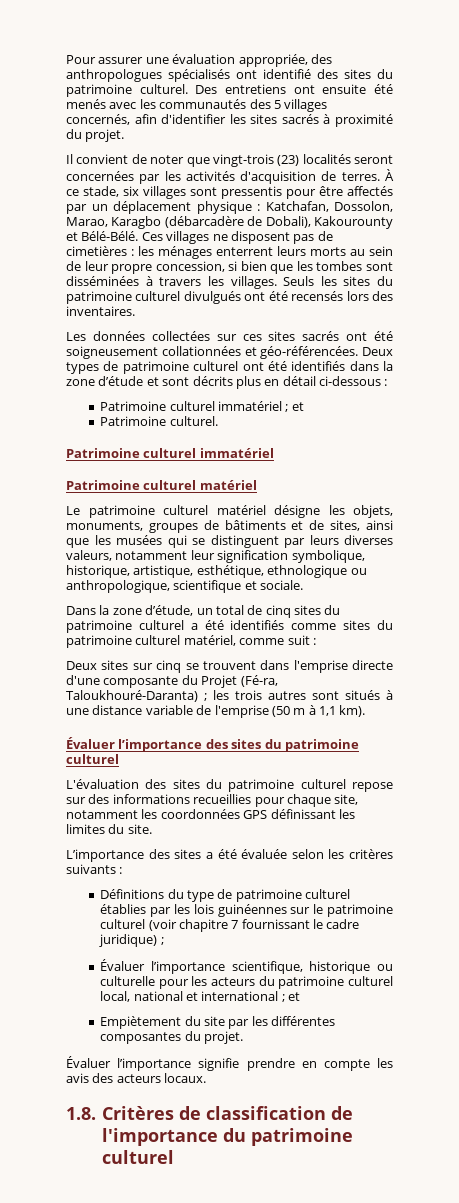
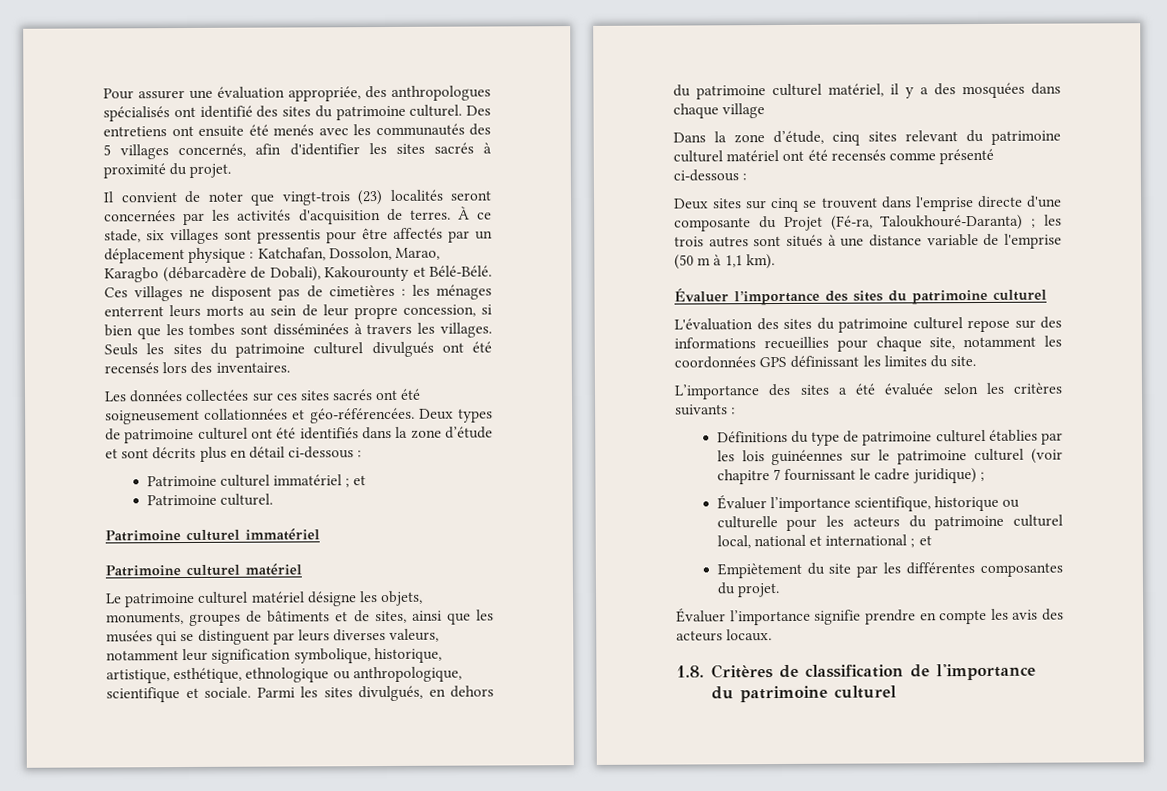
+ Parmi les sites divulgués, en dehors du patrimoine culturel matériel, il y a des mosquées dans chaque village
- Dans la zone d’étude, un total de cinq sites du patrimoine culturel a été identifiés comme sites du patrimoine culturel matériel, comme suit :
+ Dans la zone d’étude, cinq sites relevant du patrimoine culturel matériel ont été recensés comme présenté ci-dessous :

